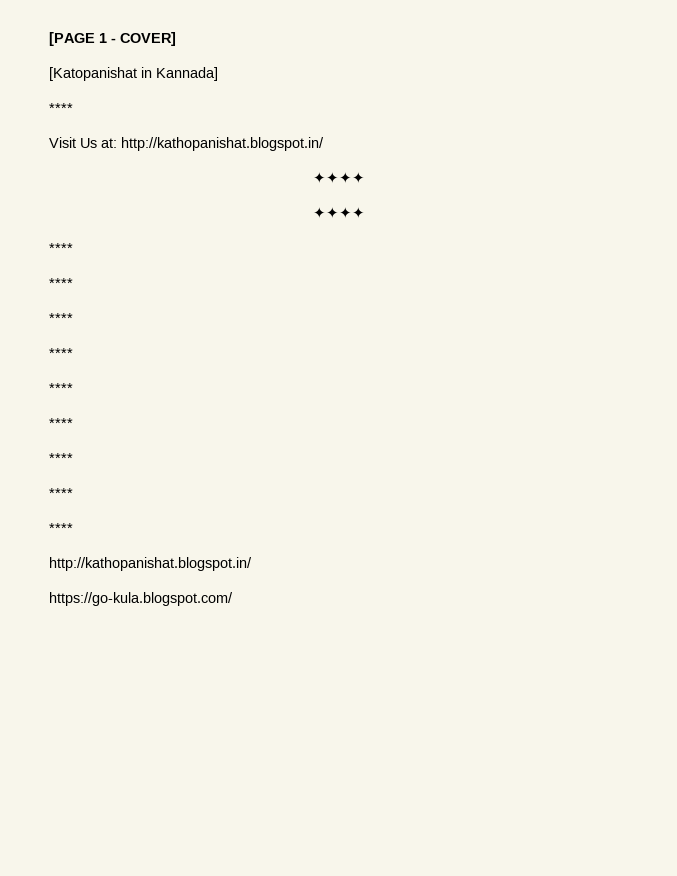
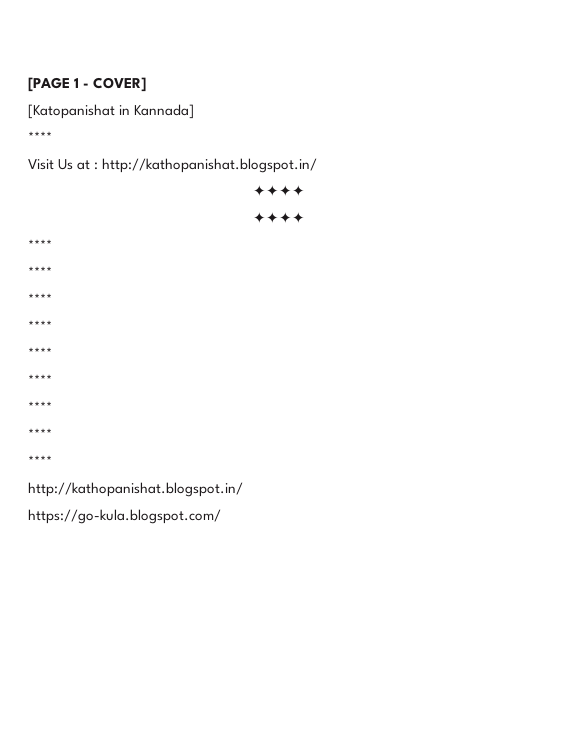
- Visit Us at: http://kathopanishat.blogspot.in/
+ Visit Us at : http://kathopanishat.blogspot.in/

